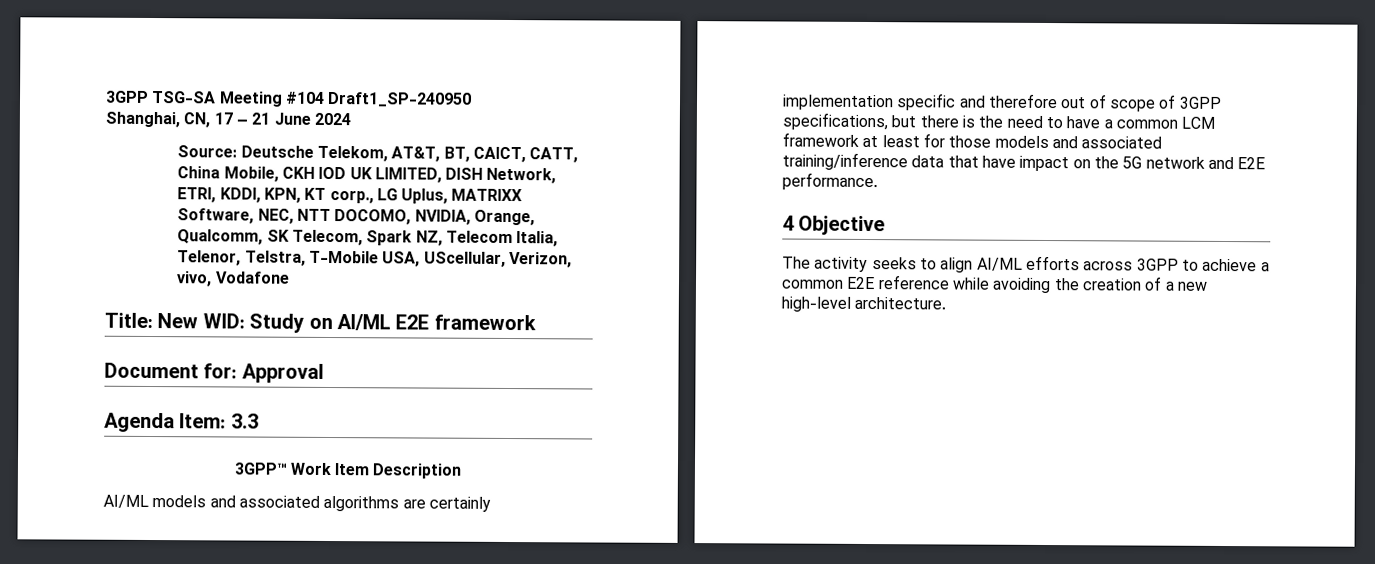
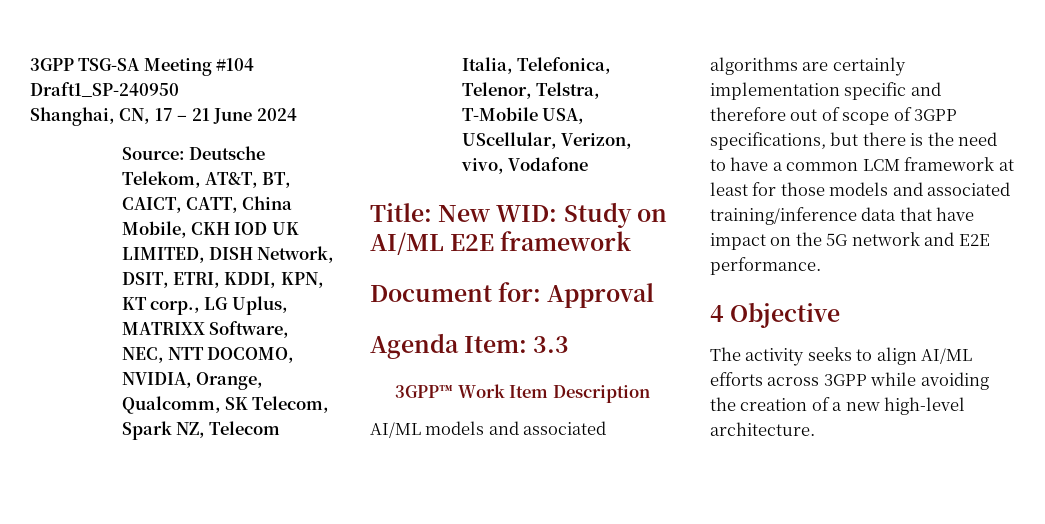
- Source: Deutsche Telekom, AT&T, BT, CAICT, CATT, China Mobile, CKH IOD UK LIMITED, DISH Network, ETRI, KDDI, KPN, KT corp., LG Uplus, MATRIXX Software, NEC, NTT DOCOMO, NVIDIA, Orange, Qualcomm, SK Telecom, Spark NZ, Telecom Italia, Telenor, Telstra, T-Mobile USA, UScellular, Verizon, vivo, Vodafone
+ Source: Deutsche Telekom, AT&T, BT, CAICT, CATT, China Mobile, CKH IOD UK LIMITED, DISH Network, DSIT, ETRI, KDDI, KPN, KT corp., LG Uplus, MATRIXX Software, NEC, NTT DOCOMO, NVIDIA, Orange, Qualcomm, SK Telecom, Spark NZ, Telecom Italia, Telefonica, Telenor, Telstra, T-Mobile USA, UScellular, Verizon, vivo, Vodafone
- The activity seeks to align AI/ML efforts across 3GPP to achieve a common E2E reference while avoiding the creation of a new high-level architecture.
+ The activity seeks to align AI/ML efforts across 3GPP while avoiding the creation of a new high-level architecture.

